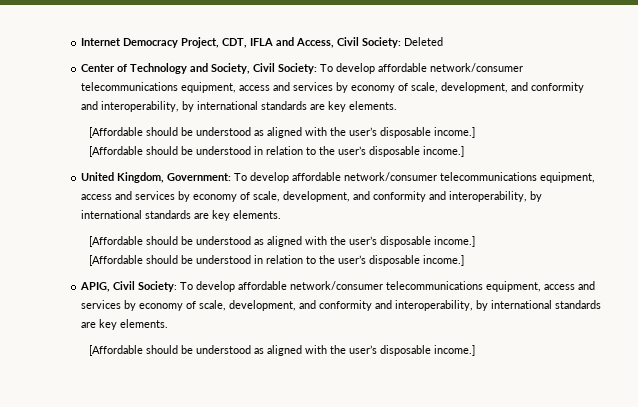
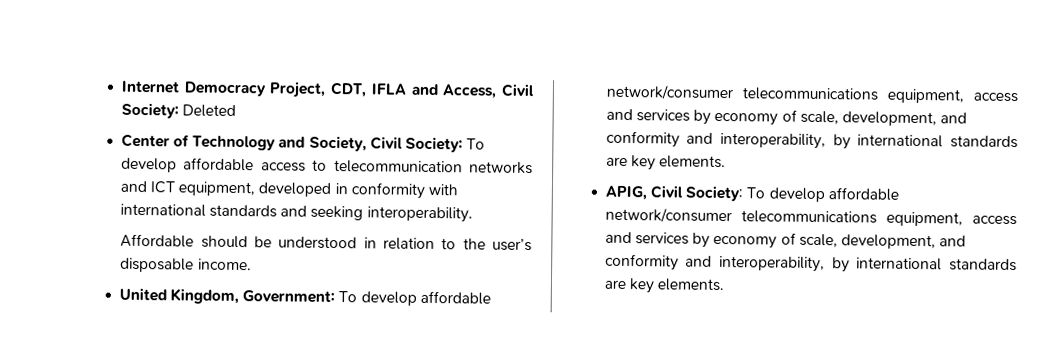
- Center of Technology and Society, Civil Society: To develop affordable network/consumer telecommunications equipment, access and services by economy of scale, development, and conformity and interoperability, by international standards are key elements.
- [Affordable should be understood as aligned with the user’s disposable income.]
- [Affordable should be understood in relation to the user’s disposable income.]
+ Center of Technology and Society, Civil Society: To develop affordable access to telecommunication networks and ICT equipment, developed in conformity with international standards and seeking interoperability.
+ Affordable should be understood in relation to the user’s disposable income.
  United Kingdom, Government: To develop affordable network/consumer telecommunications equipment, access and services by economy of scale, development, and conformity and interoperability, by international standards are key elements.
- [Affordable should be understood as aligned with the user’s disposable income.]
- [Affordable should be understood in relation to the user’s disposable income.]
  APIG, Civil Society: To develop affordable network/consumer telecommunications equipment, access and services by economy of scale, development, and conformity and interoperability, by international standards are key elements.
- [Affordable should be understood as aligned with the user’s disposable income.]

